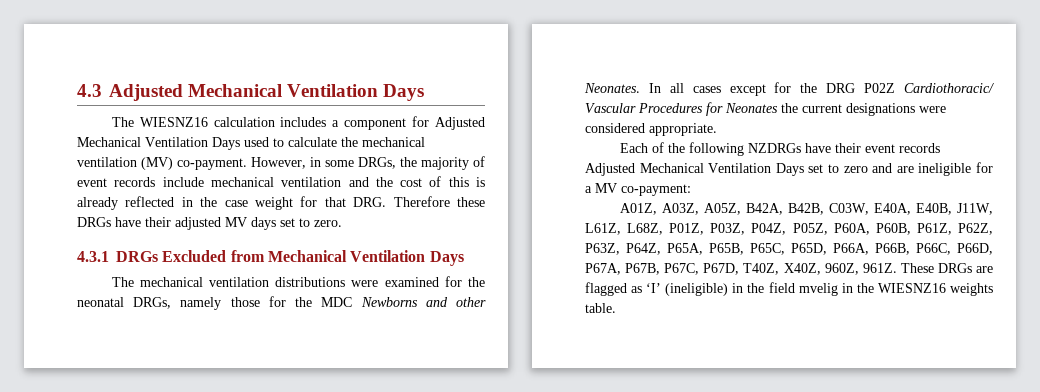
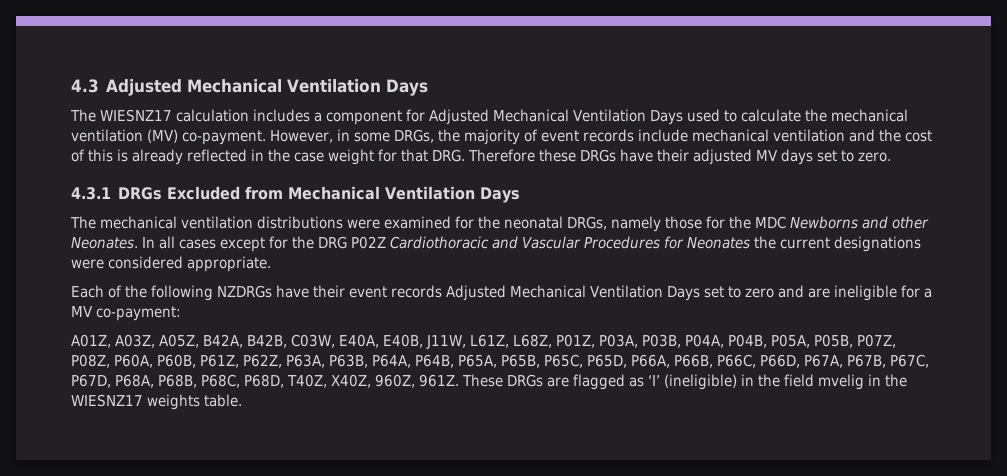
- The WIESNZ16 calculation includes a component for Adjusted Mechanical Ventilation Days used to calculate the mechanical ventilation (MV) co-payment.
+ The WIESNZ17 calculation includes a component for Adjusted Mechanical Ventilation Days used to calculate the mechanical ventilation (MV) co-payment.
- In all cases except for the DRG P02Z Cardiothoracic/ Vascular Procedures for Neonates the current designations were considered appropriate.
+ In all cases except for the DRG P02Z Cardiothoracic and Vascular Procedures for Neonates the current designations were considered appropriate.
- A01Z, A03Z, A05Z, B42A, B42B, C03W, E40A, E40B, J11W, L61Z, L68Z, P01Z, P03Z, P04Z, P05Z, P60A, P60B, P61Z, P62Z, P63Z, P64Z, P65A, P65B, P65C, P65D, P66A, P66B, P66C, P66D, P67A, P67B, P67C, P67D, T40Z, X40Z, 960Z, 961Z.
+ A01Z, A03Z, A05Z, B42A, B42B, C03W, E40A, E40B, J11W, L61Z, L68Z, P01Z, P03A, P03B, P04A, P04B, P05A, P05B, P07Z, P08Z, P60A, P60B, P61Z, P62Z, P63A, P63B, P64A, P64B, P65A, P65B, P65C, P65D, P66A, P66B, P66C, P66D, P67A, P67B, P67C, P67D, P68A, P68B, P68C, P68D, T40Z, X40Z, 960Z, 961Z.
- These DRGs are flagged as ‘I’ (ineligible) in the field mvelig in the WIESNZ16 weights table.
+ These DRGs are flagged as ‘I’ (ineligible) in the field mvelig in the WIESNZ17 weights table.

